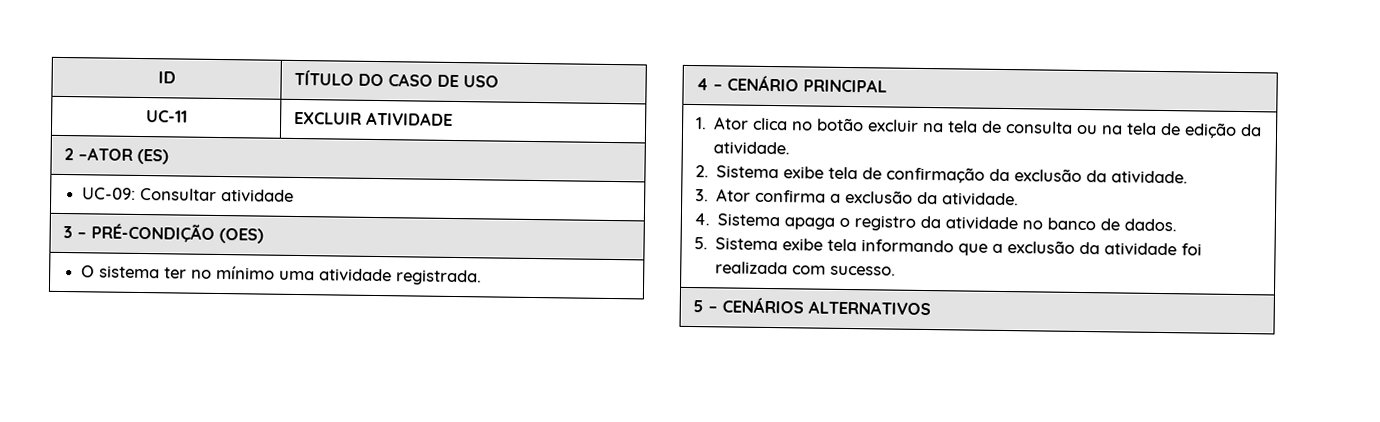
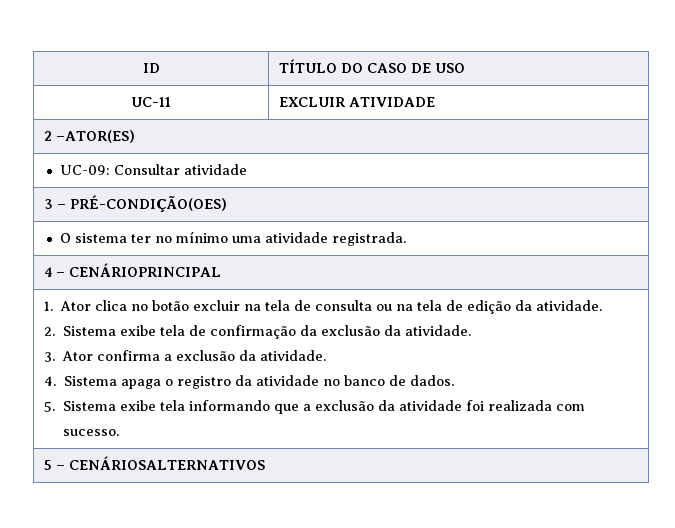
- 2 –ATOR (ES)
+ 2 –ATOR(ES)
- 3 – PRÉ-CONDIÇÃO (OES)
+ 3 – PRÉ-CONDIÇÃO(OES)
- 4 – CENÁRIO PRINCIPAL
+ 4 – CENÁRIOPRINCIPAL
- 5 – CENÁRIOS ALTERNATIVOS
+ 5 – CENÁRIOSALTERNATIVOS

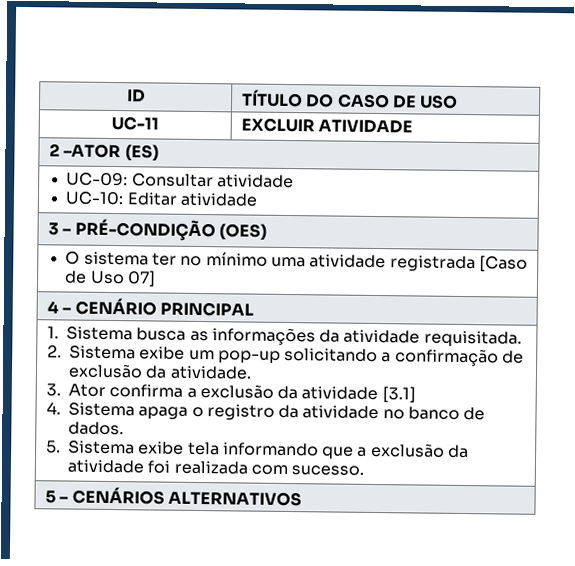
- 2 –ATOR(ES)
+ 2 –ATOR (ES)
  UC-09: Consultar atividade
+ UC-10: Editar atividade
- 3 – PRÉ-CONDIÇÃO(OES)
+ 3 – PRÉ-CONDIÇÃO (OES)
- O sistema ter no mínimo uma atividade registrada.
+ O sistema ter no mínimo uma atividade registrada [Caso de Uso 07]
- 4 – CENÁRIOPRINCIPAL
+ 4 – CENÁRIO PRINCIPAL
- 1. Ator clica no botão excluir na tela de consulta ou na tela de edição da atividade.
- 2. Sistema exibe tela de confirmação da exclusão da atividade.
+ 1. Sistema busca as informações da atividade requisitada.
+ 2. Sistema exibe um pop-up solicitando a confirmação de exclusão da atividade.
- 3. Ator confirma a exclusão da atividade.
+ 3. Ator confirma a exclusão da atividade [3.1]
- 5 – CENÁRIOSALTERNATIVOS
+ 5 – CENÁRIOS ALTERNATIVOS

